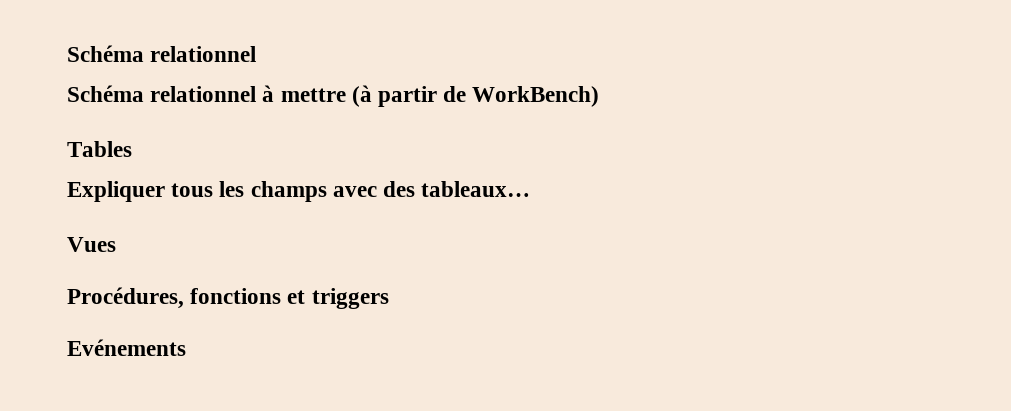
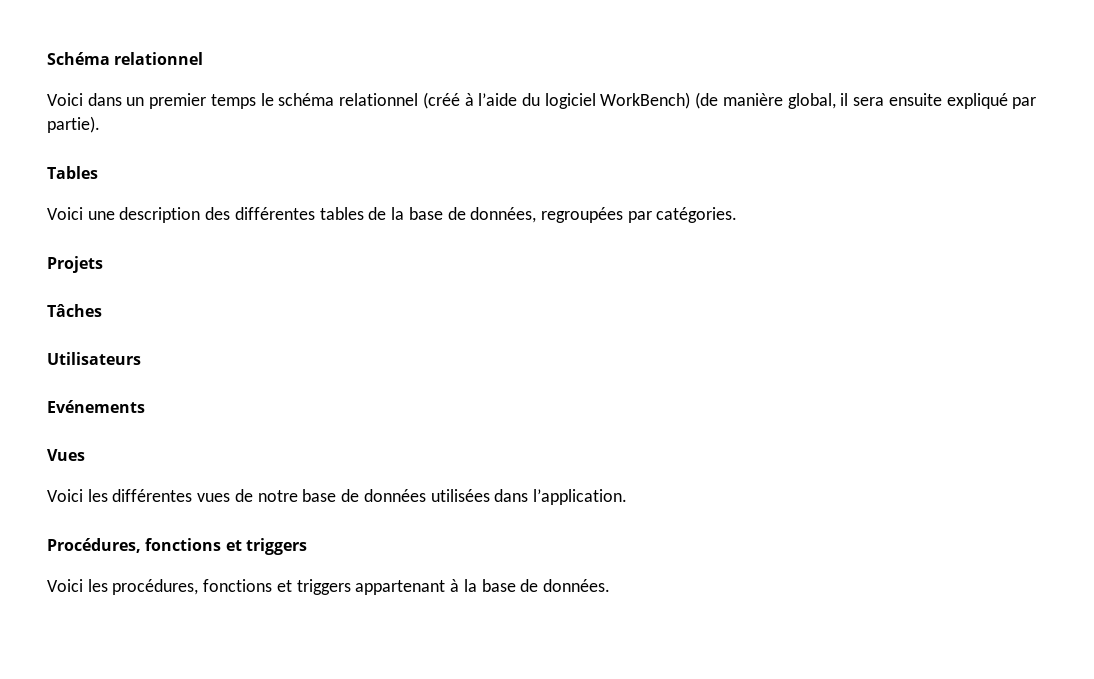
- Schéma relationnel à mettre (à partir de WorkBench)
+ Voici dans un premier temps le schéma relationnel (créé à l’aide du logiciel WorkBench) (de manière global, il sera ensuite expliqué par partie).
  Tables
- Expliquer tous les champs avec des tableaux…
+ Voici une description des différentes tables de la base de données, regroupées par catégories.
+ Projets
+ Tâches
+ Utilisateurs
+ Evénements
  Vues
+ Voici les différentes vues de notre base de données utilisées dans l’application.
  Procédures, fonctions et triggers
- Evénements
+ Voici les procédures, fonctions et triggers appartenant à la base de données.

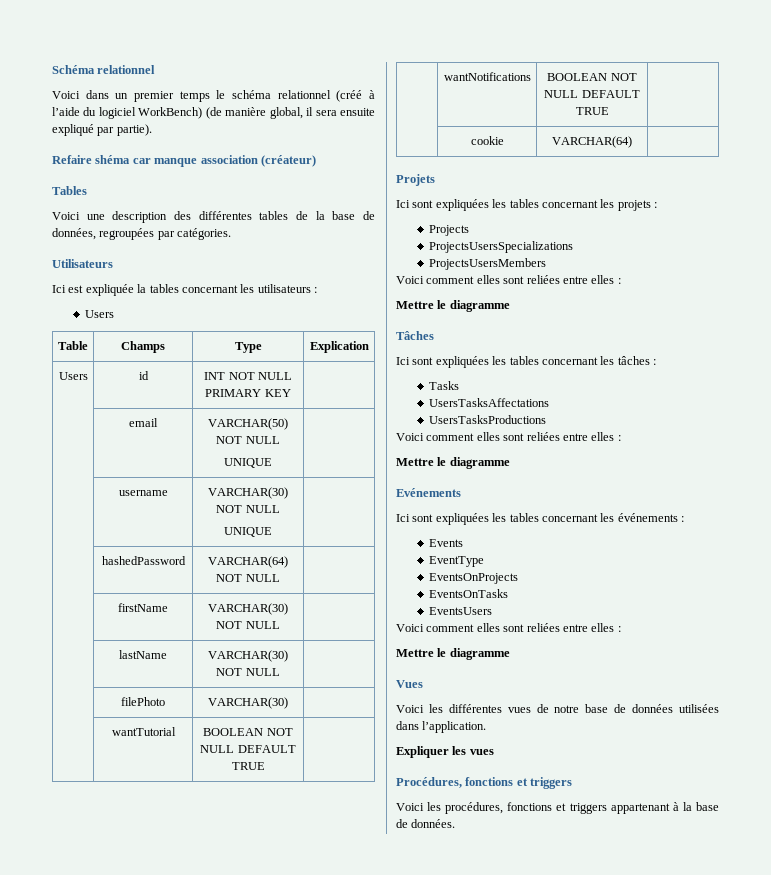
+ Refaire shéma car manque association (créateur)
+ Utilisateurs
+ Ici est expliquée la tables concernant les utilisateurs :
+ Users
+ Table | Champs | Type | Explication
+ Users | id | INT NOT NULL PRIMARY KEY |
+ | email | VARCHAR(50) NOT NULL
+ UNIQUE |
+ | username | VARCHAR(30) NOT NULL
+ UNIQUE |
+ | hashedPassword | VARCHAR(64) NOT NULL |
+ | firstName | VARCHAR(30) NOT NULL |
+ | lastName | VARCHAR(30) NOT NULL |
+ | filePhoto | VARCHAR(30) |
+ | wantTutorial | BOOLEAN NOT NULL DEFAULT TRUE |
+ | wantNotifications | BOOLEAN NOT NULL DEFAULT TRUE |
+ | cookie | VARCHAR(64) |
  Projets
+ Ici sont expliquées les tables concernant les projets :
+ Projects
+ ProjectsUsersSpecializations
+ ProjectsUsersMembers
+ Voici comment elles sont reliées entre elles :
+ Mettre le diagramme
  Tâches
- Utilisateurs
+ Ici sont expliquées les tables concernant les tâches :
+ Tasks
+ UsersTasksAffectations
+ UsersTasksProductions
+ Voici comment elles sont reliées entre elles :
+ Mettre le diagramme
  Evénements
+ Ici sont expliquées les tables concernant les événements :
+ Events
+ EventType
+ EventsOnProjects
+ EventsOnTasks
+ EventsUsers
+ Voici comment elles sont reliées entre elles :
+ Mettre le diagramme
+ Expliquer les vues

